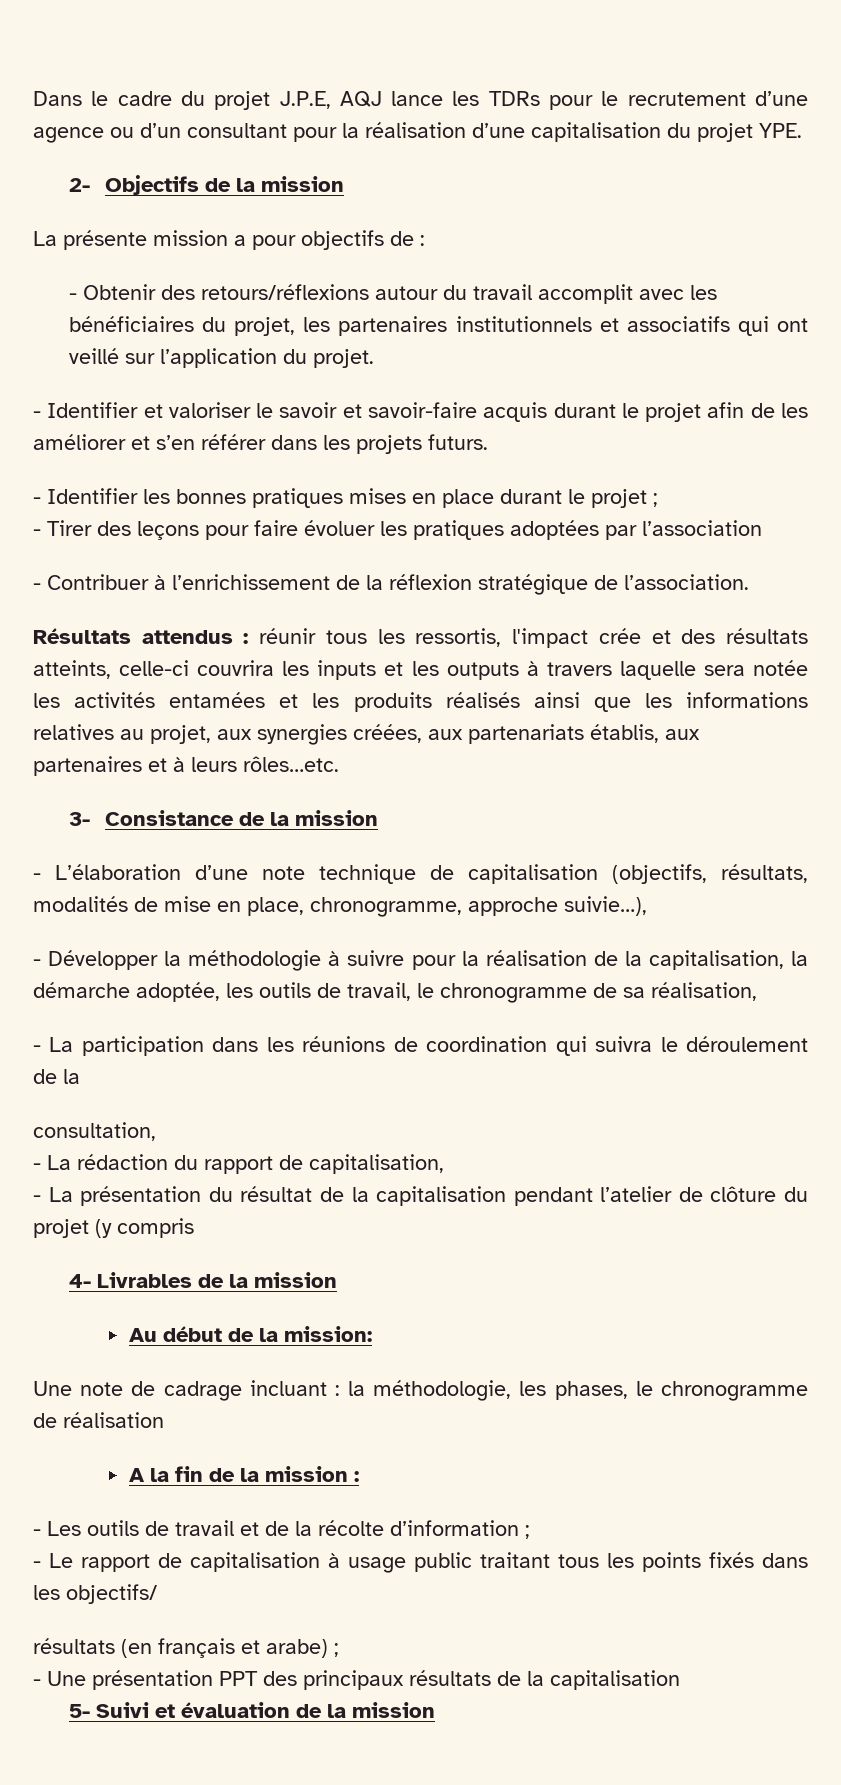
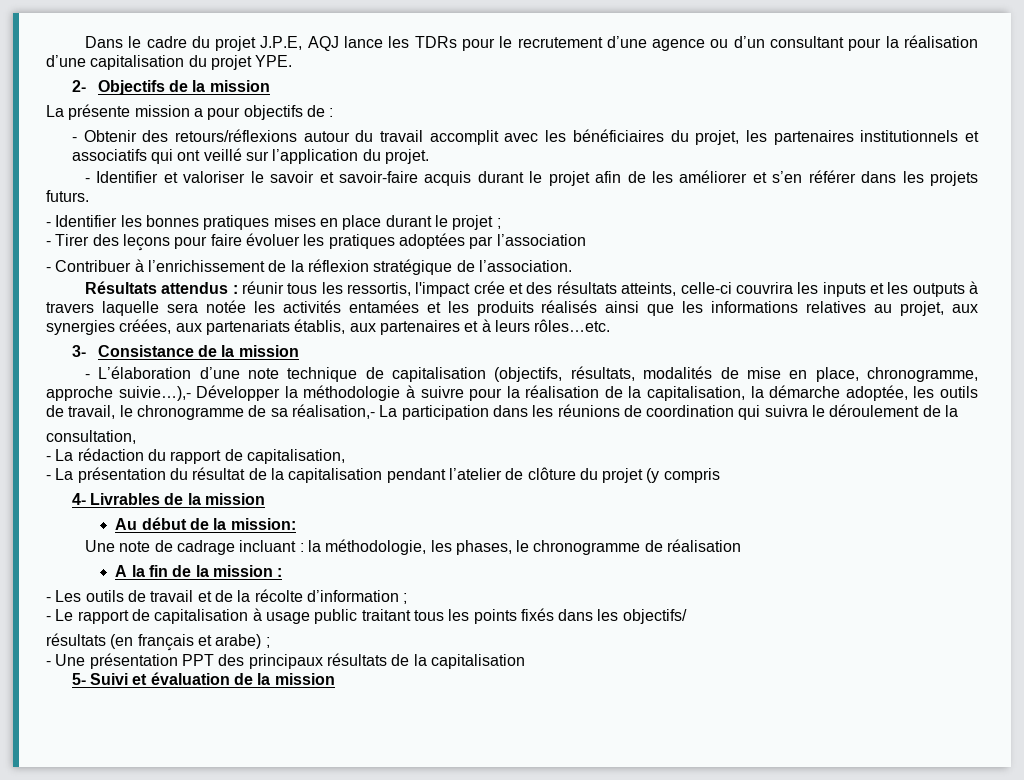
- - L’élaboration d’une note technique de capitalisation (objectifs, résultats, modalités de mise en place, chronogramme, approche suivie…),
- - Développer la méthodologie à suivre pour la réalisation de la capitalisation, la démarche adoptée, les outils de travail, le chronogramme de sa réalisation,
- - La participation dans les réunions de coordination qui suivra le déroulement de la
+ - L’élaboration d’une note technique de capitalisation (objectifs, résultats, modalités de mise en place, chronogramme, approche suivie…),- Développer la méthodologie à suivre pour la réalisation de la capitalisation, la démarche adoptée, les outils de travail, le chronogramme de sa réalisation,- La participation dans les réunions de coordination qui suivra le déroulement de la

